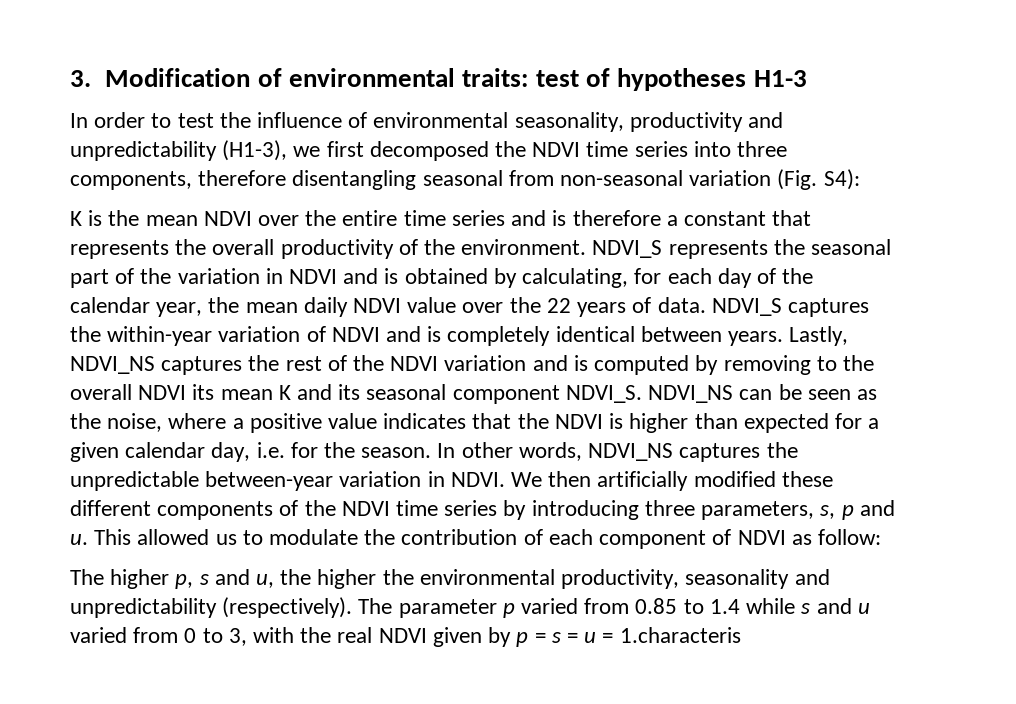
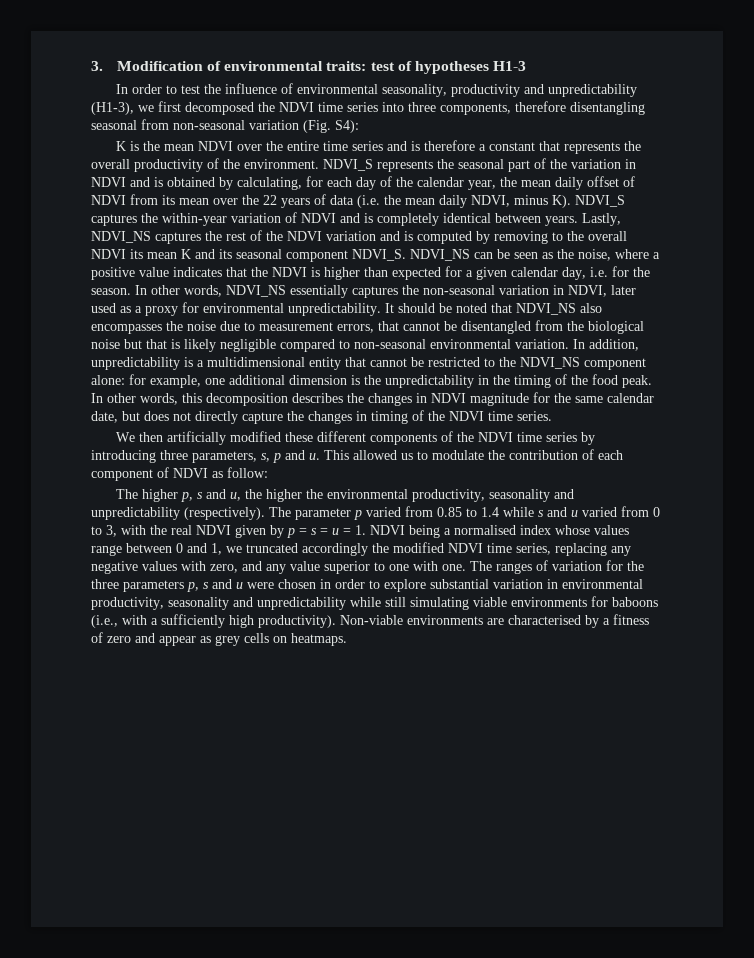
- NDVI_S represents the seasonal part of the variation in NDVI and is obtained by calculating, for each day of the calendar year, the mean daily NDVI value over the 22 years of data. NDVI_S captures the within-year variation of NDVI and is completely identical between years.
+ NDVI_S represents the seasonal part of the variation in NDVI and is obtained by calculating, for each day of the calendar year, the mean daily offset of NDVI from its mean over the 22 years of data (i.e. the mean daily NDVI, minus K). NDVI_S captures the within-year variation of NDVI and is completely identical between years.
- In other words, NDVI_NS captures the unpredictable between-year variation in NDVI. We then artificially modified these different components of the NDVI time series by introducing three parameters, s, p and u.
+ In other words, NDVI_NS essentially captures the non-seasonal variation in NDVI, later used as a proxy for environmental unpredictability. It should be noted that NDVI_NS also encompasses the noise due to measurement errors, that cannot be disentangled from the biological noise but that is likely negligible compared to non-seasonal environmental variation. In addition, unpredictability is a multidimensional entity that cannot be restricted to the NDVI_NS component alone: for example, one additional dimension is the unpredictability in the timing of the food peak. In other words, this decomposition describes the changes in NDVI magnitude for the same calendar date, but does not directly capture the changes in timing of the NDVI time series.
+ We then artificially modified these different components of the NDVI time series by introducing three parameters, s, p and u.
- The parameter p varied from 0.85 to 1.4 while s and u varied from 0 to 3, with the real NDVI given by p = s = u = 1.characteris
+ The parameter p varied from 0.85 to 1.4 while s and u varied from 0 to 3, with the real NDVI given by p = s = u = 1. NDVI being a normalised index whose values range between 0 and 1, we truncated accordingly the modified NDVI time series, replacing any negative values with zero, and any value superior to one with one. The ranges of variation for the three parameters p, s and u were chosen in order to explore substantial variation in environmental productivity, seasonality and unpredictability while still simulating viable environments for baboons (i.e., with a sufficiently high productivity). Non-viable environments are characterised by a fitness of zero and appear as grey cells on heatmaps.

